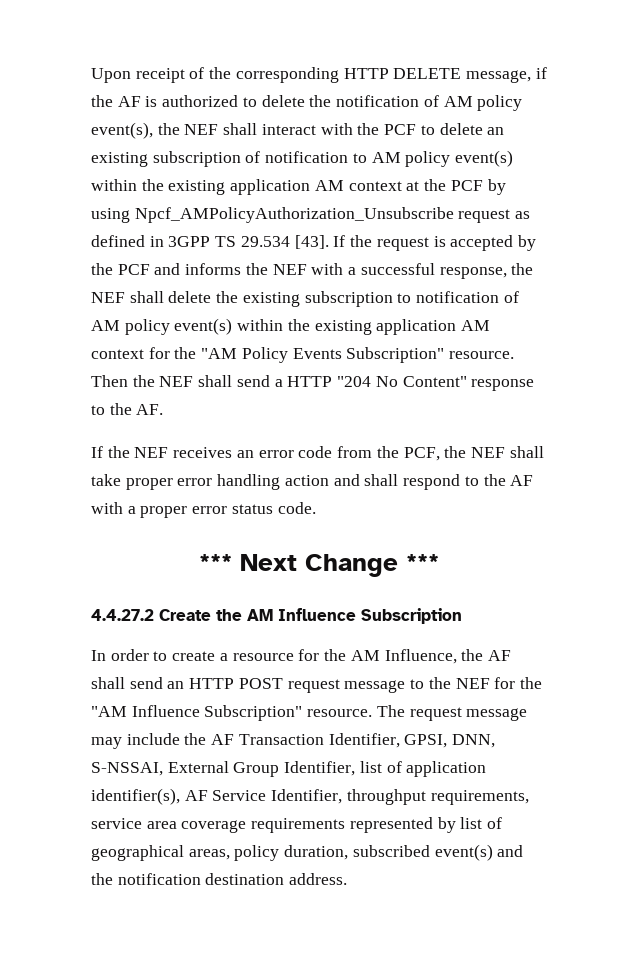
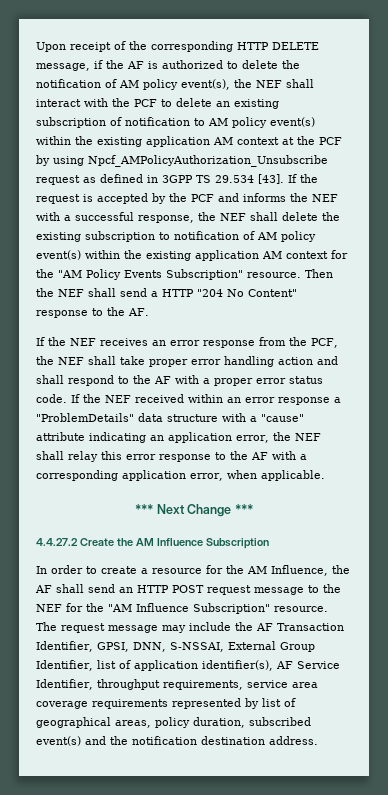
- If the NEF receives an error code from the PCF, the NEF shall take proper error handling action and shall respond to the AF with a proper error status code.
+ If the NEF receives an error response from the PCF, the NEF shall take proper error handling action and shall respond to the AF with a proper error status code. If the NEF received within an error response a "ProblemDetails" data structure with a "cause" attribute indicating an application error, the NEF shall relay this error response to the AF with a corresponding application error, when applicable.

